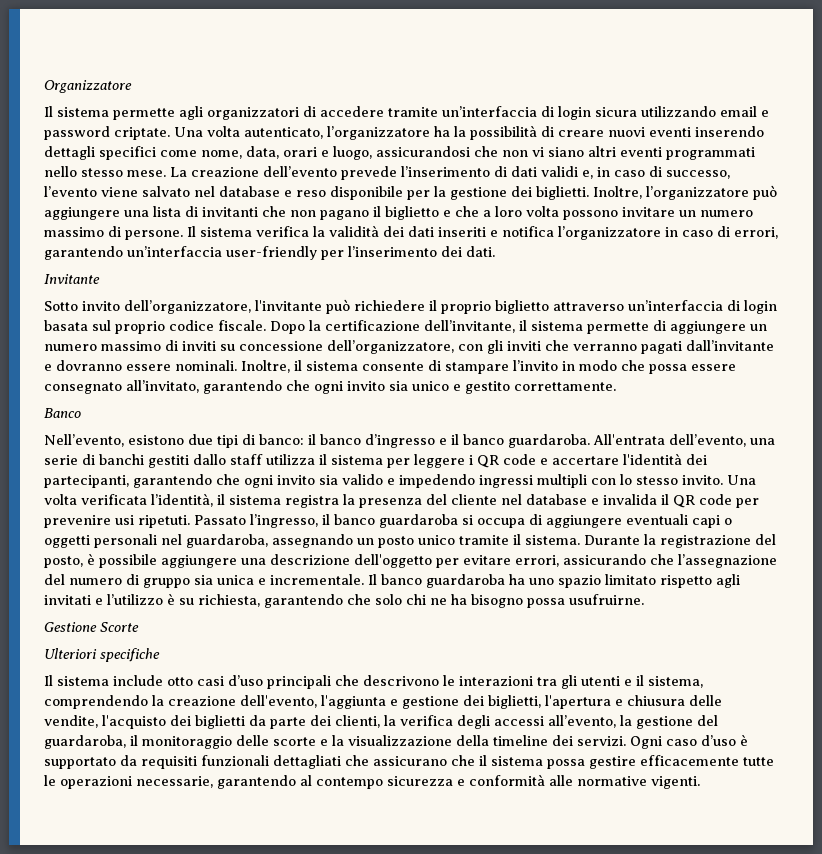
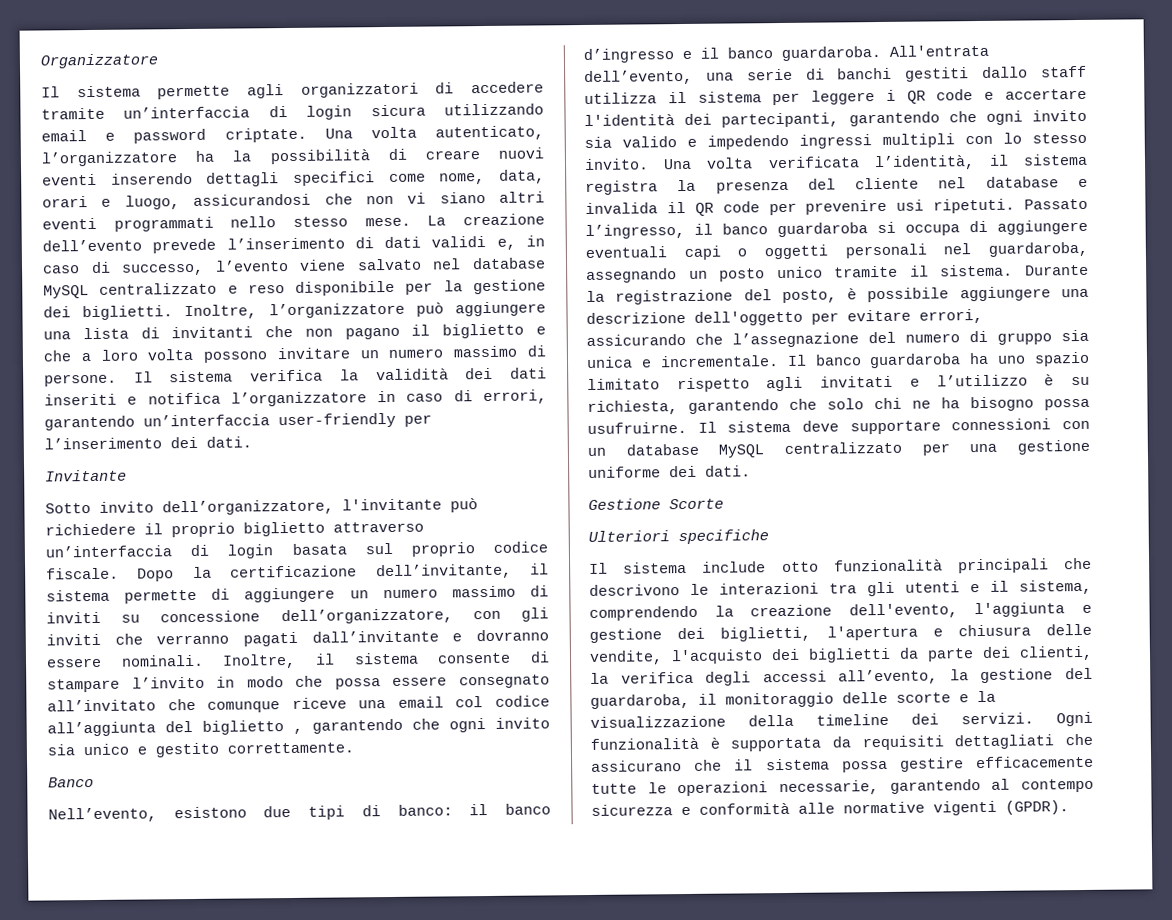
- La creazione dell’evento prevede l’inserimento di dati validi e, in caso di successo, l’evento viene salvato nel database e reso disponibile per la gestione dei biglietti.
+ La creazione dell’evento prevede l’inserimento di dati validi e, in caso di successo, l’evento viene salvato nel database MySQL centralizzato e reso disponibile per la gestione dei biglietti.
- Inoltre, il sistema consente di stampare l’invito in modo che possa essere consegnato all’invitato, garantendo che ogni invito sia unico e gestito correttamente.
+ Inoltre, il sistema consente di stampare l’invito in modo che possa essere consegnato all’invitato che comunque riceve una email col codice all’aggiunta del biglietto , garantendo che ogni invito sia unico e gestito correttamente.
+ Il sistema deve supportare connessioni con un database MySQL centralizzato per una gestione uniforme dei dati.
- Il sistema include otto casi d’uso principali che descrivono le interazioni tra gli utenti e il sistema, comprendendo la creazione dell'evento, l'aggiunta e gestione dei biglietti, l'apertura e chiusura delle vendite, l'acquisto dei biglietti da parte dei clienti, la verifica degli accessi all’evento, la gestione del guardaroba, il monitoraggio delle scorte e la visualizzazione della timeline dei servizi.
+ Il sistema include otto funzionalità principali che descrivono le interazioni tra gli utenti e il sistema, comprendendo la creazione dell'evento, l'aggiunta e gestione dei biglietti, l'apertura e chiusura delle vendite, l'acquisto dei biglietti da parte dei clienti, la verifica degli accessi all’evento, la gestione del guardaroba, il monitoraggio delle scorte e la visualizzazione della timeline dei servizi.
- Ogni caso d’uso è supportato da requisiti funzionali dettagliati che assicurano che il sistema possa gestire efficacemente tutte le operazioni necessarie, garantendo al contempo sicurezza e conformità alle normative vigenti.
+ Ogni funzionalità è supportata da requisiti dettagliati che assicurano che il sistema possa gestire efficacemente tutte le operazioni necessarie, garantendo al contempo sicurezza e conformità alle normative vigenti (GPDR).

